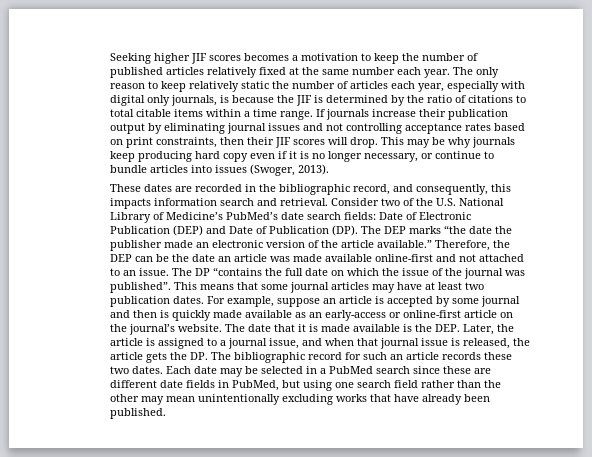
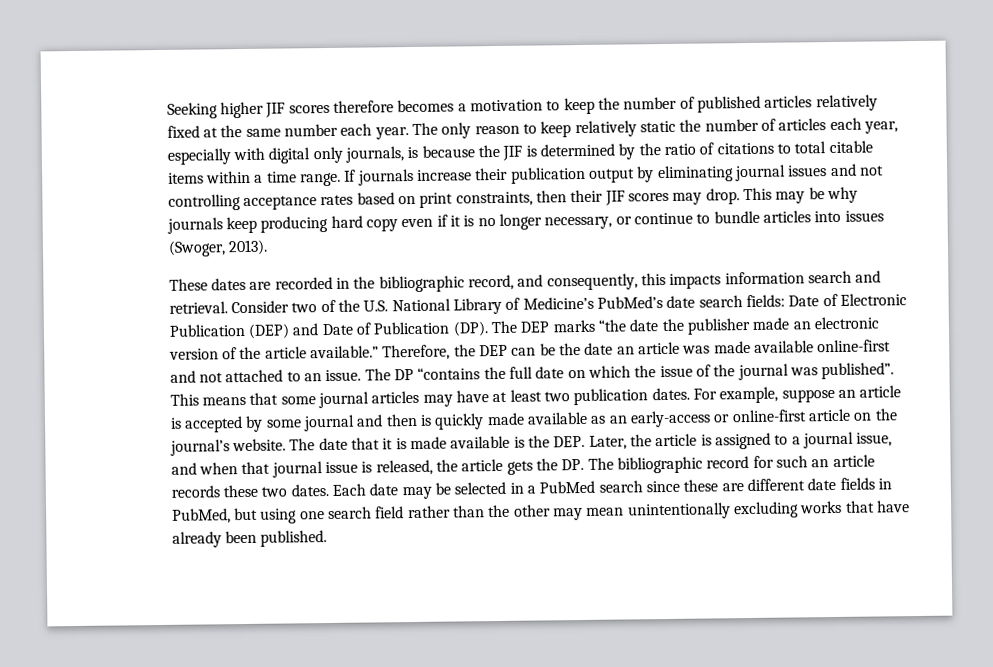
- Seeking higher JIF scores becomes a motivation to keep the number of published articles relatively fixed at the same number each year.
+ Seeking higher JIF scores therefore becomes a motivation to keep the number of published articles relatively fixed at the same number each year.
- If journals increase their publication output by eliminating journal issues and not controlling acceptance rates based on print constraints, then their JIF scores will drop.
+ If journals increase their publication output by eliminating journal issues and not controlling acceptance rates based on print constraints, then their JIF scores may drop.

